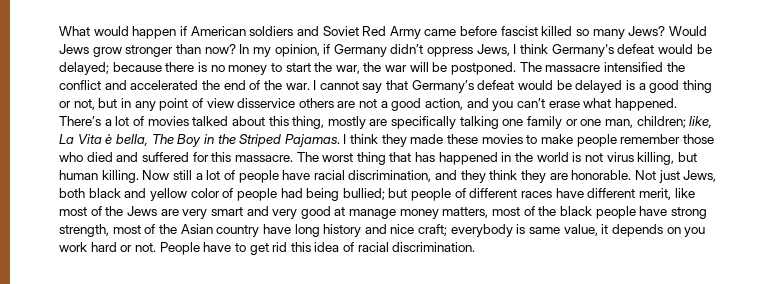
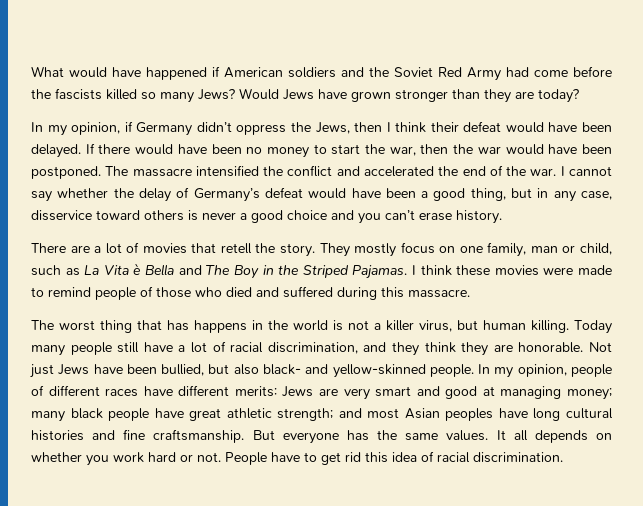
- What would happen if American soldiers and Soviet Red Army came before fascist killed so many Jews?
+ What would have happened if American soldiers and the Soviet Red Army had come before the fascists killed so many Jews?
- Would Jews grow stronger than now? In my opinion, if Germany didn’t oppress Jews, I think Germany's defeat would be delayed; because there is no money to start the war, the war will be postponed.
+ Would Jews have grown stronger than they are today?
+ In my opinion, if Germany didn’t oppress the Jews, then I think their defeat would have been delayed. If there would have been no money to start the war, then the war would have been postponed.
- I cannot say that Germany’s defeat would be delayed is a good thing or not, but in any point of view disservice others are not a good action, and you can’t erase what happened. There’s a lot of movies talked about this thing, mostly are specifically talking one family or one man, children; like, La Vita è bella, The Boy in the Striped Pajamas.
+ I cannot say whether the delay of Germany’s defeat would have been a good thing, but in any case, disservice toward others is never a good choice and you can’t erase history.
+ There are a lot of movies that retell the story. They mostly focus on one family, man or child, such as La Vita è Bella and The Boy in the Striped Pajamas.
- I think they made these movies to make people remember those who died and suffered for this massacre. The worst thing that has happened in the world is not virus killing, but human killing. Now still a lot of people have racial discrimination, and they think they are honorable.
+ I think these movies were made to remind people of those who died and suffered during this massacre.
+ The worst thing that has happens in the world is not a killer virus, but human killing. Today many people still have a lot of racial discrimination, and they think they are honorable.
- Not just Jews, both black and yellow color of people had being bullied; but people of different races have different merit, like most of the Jews are very smart and very good at manage money matters, most of the black people have strong strength, most of the Asian country have long history and nice craft; everybody is same value, it depends on you work hard or not.
+ Not just Jews have been bullied, but also black- and yellow-skinned people. In my opinion, people of different races have different merits: Jews are very smart and good at managing money; many black people have great athletic strength; and most Asian peoples have long cultural histories and fine craftsmanship. But everyone has the same values. It all depends on whether you work hard or not.

